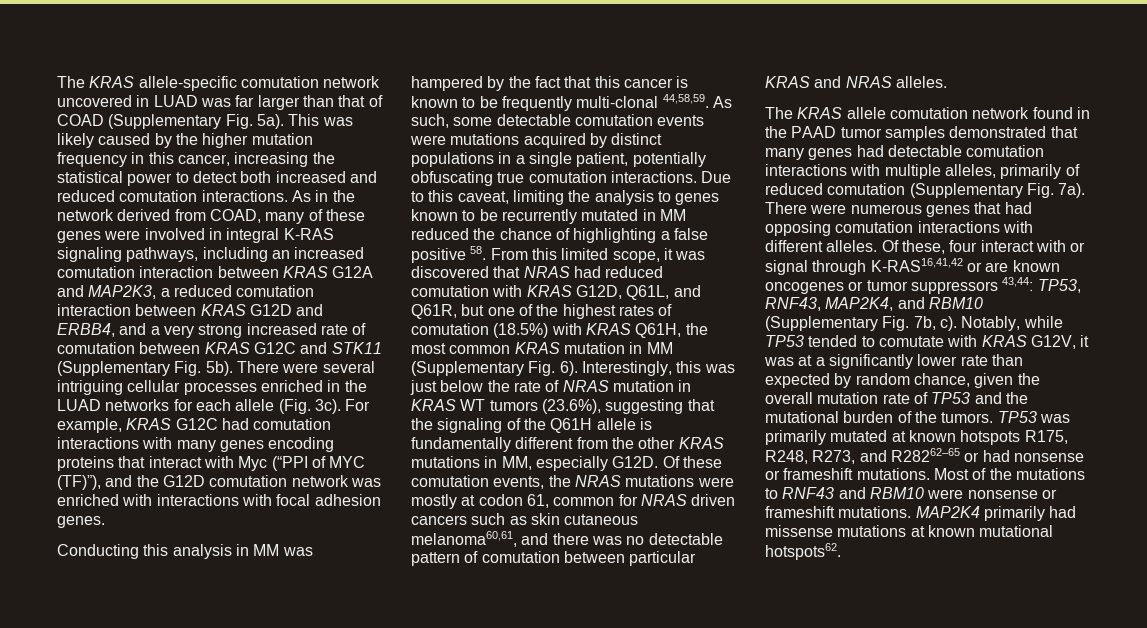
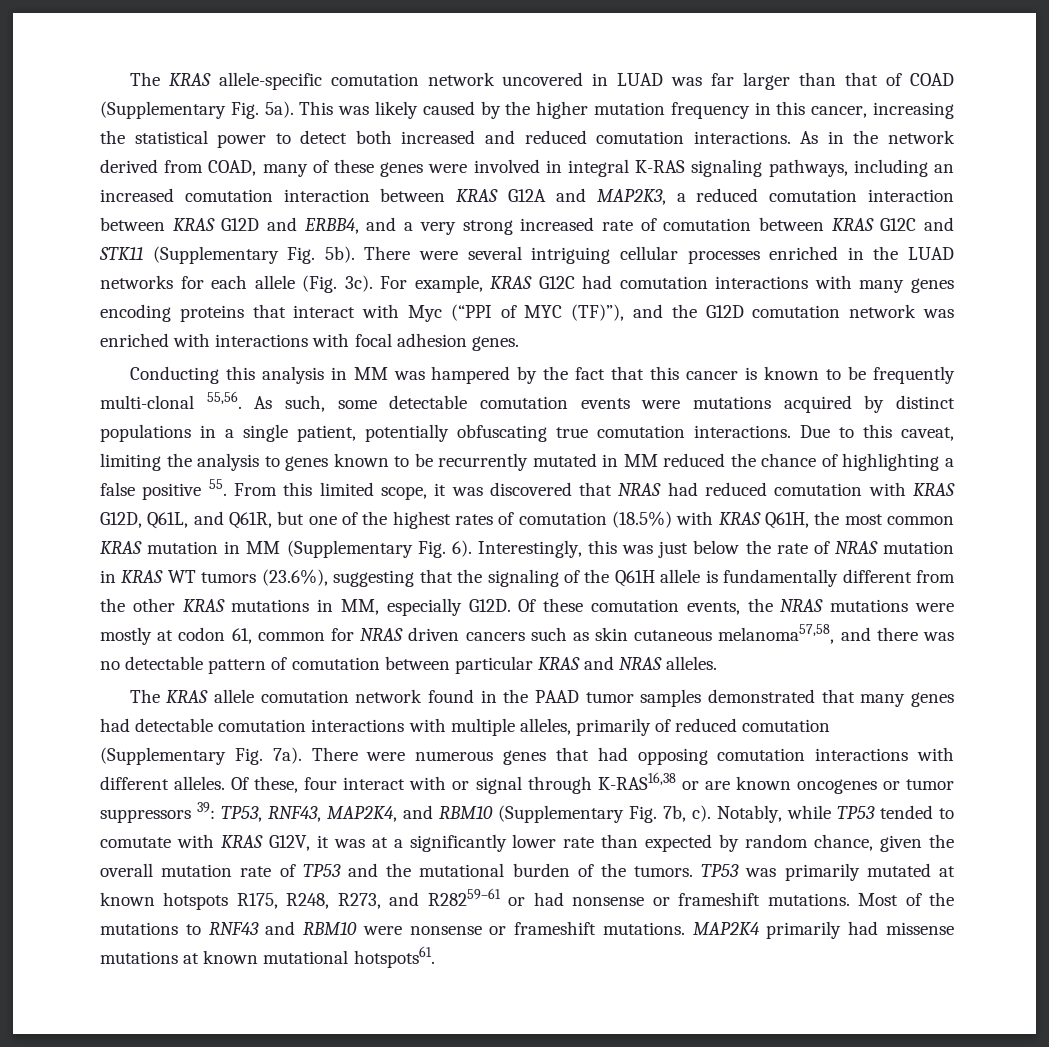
- Conducting this analysis in MM was hampered by the fact that this cancer is known to be frequently multi-clonal 44,58,59.
+ Conducting this analysis in MM was hampered by the fact that this cancer is known to be frequently multi-clonal 55,56.
- Due to this caveat, limiting the analysis to genes known to be recurrently mutated in MM reduced the chance of highlighting a false positive 58. From this limited scope, it was discovered that NRAS had reduced comutation with KRAS G12D, Q61L, and Q61R, but one of the highest rates of comutation (18.5%) with KRAS Q61H, the most common KRAS mutation in MM (Supplementary Fig. 6).
+ Due to this caveat, limiting the analysis to genes known to be recurrently mutated in MM reduced the chance of highlighting a false positive 55. From this limited scope, it was discovered that NRAS had reduced comutation with KRAS G12D, Q61L, and Q61R, but one of the highest rates of comutation (18.5%) with KRAS Q61H, the most common KRAS mutation in MM (Supplementary Fig. 6).
- Of these comutation events, the NRAS mutations were mostly at codon 61, common for NRAS driven cancers such as skin cutaneous melanoma60,61, and there was no detectable pattern of comutation between particular KRAS and NRAS alleles.
+ Of these comutation events, the NRAS mutations were mostly at codon 61, common for NRAS driven cancers such as skin cutaneous melanoma57,58, and there was no detectable pattern of comutation between particular KRAS and NRAS alleles.
- Of these, four interact with or signal through K-RAS16,41,42 or are known oncogenes or tumor suppressors 43,44: TP53, RNF43, MAP2K4, and RBM10 (Supplementary Fig. 7b, c).
+ Of these, four interact with or signal through K-RAS16,38 or are known oncogenes or tumor suppressors 39: TP53, RNF43, MAP2K4, and RBM10 (Supplementary Fig. 7b, c).
- TP53 was primarily mutated at known hotspots R175, R248, R273, and R28262–65 or had nonsense or frameshift mutations.
+ TP53 was primarily mutated at known hotspots R175, R248, R273, and R28259–61 or had nonsense or frameshift mutations.
- MAP2K4 primarily had missense mutations at known mutational hotspots62.
+ MAP2K4 primarily had missense mutations at known mutational hotspots61.

